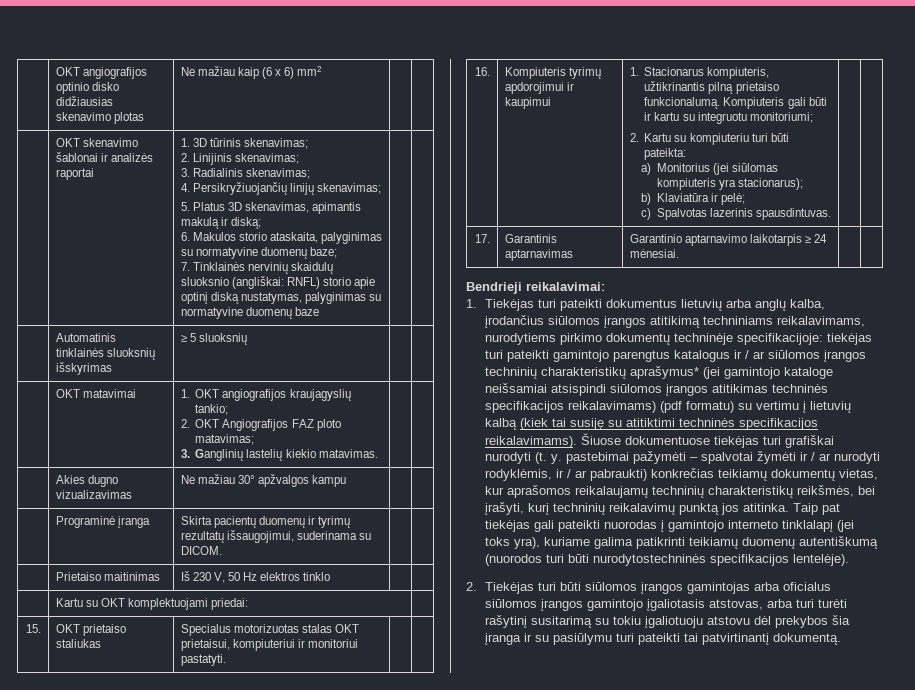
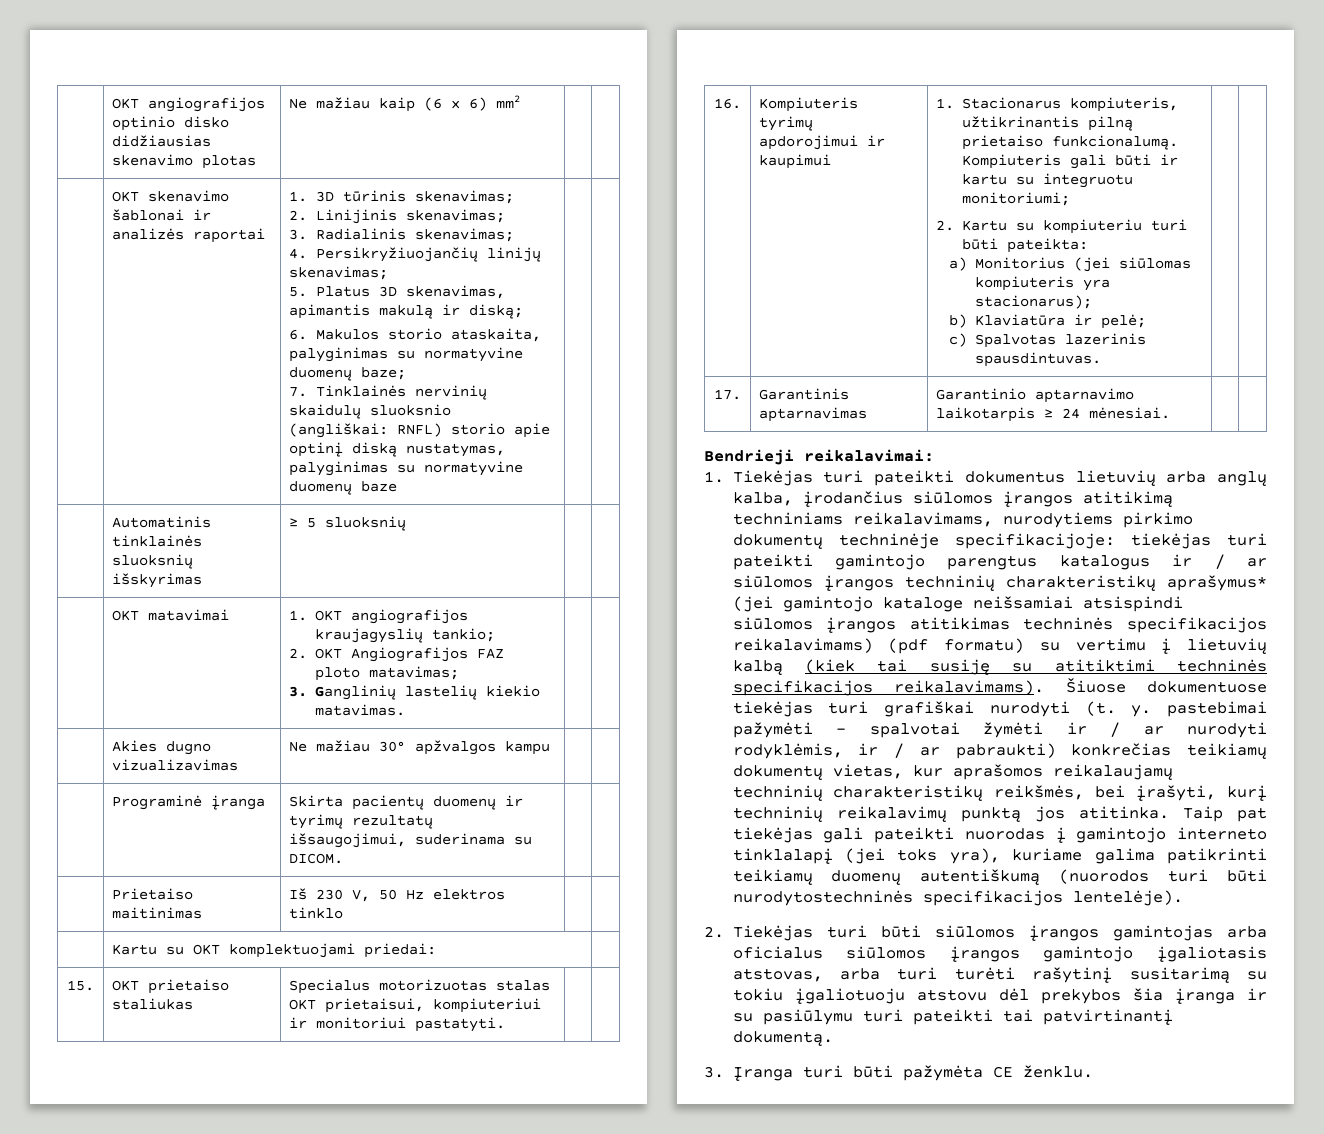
+ 3. Įranga turi būti pažymėta CE ženklu.

